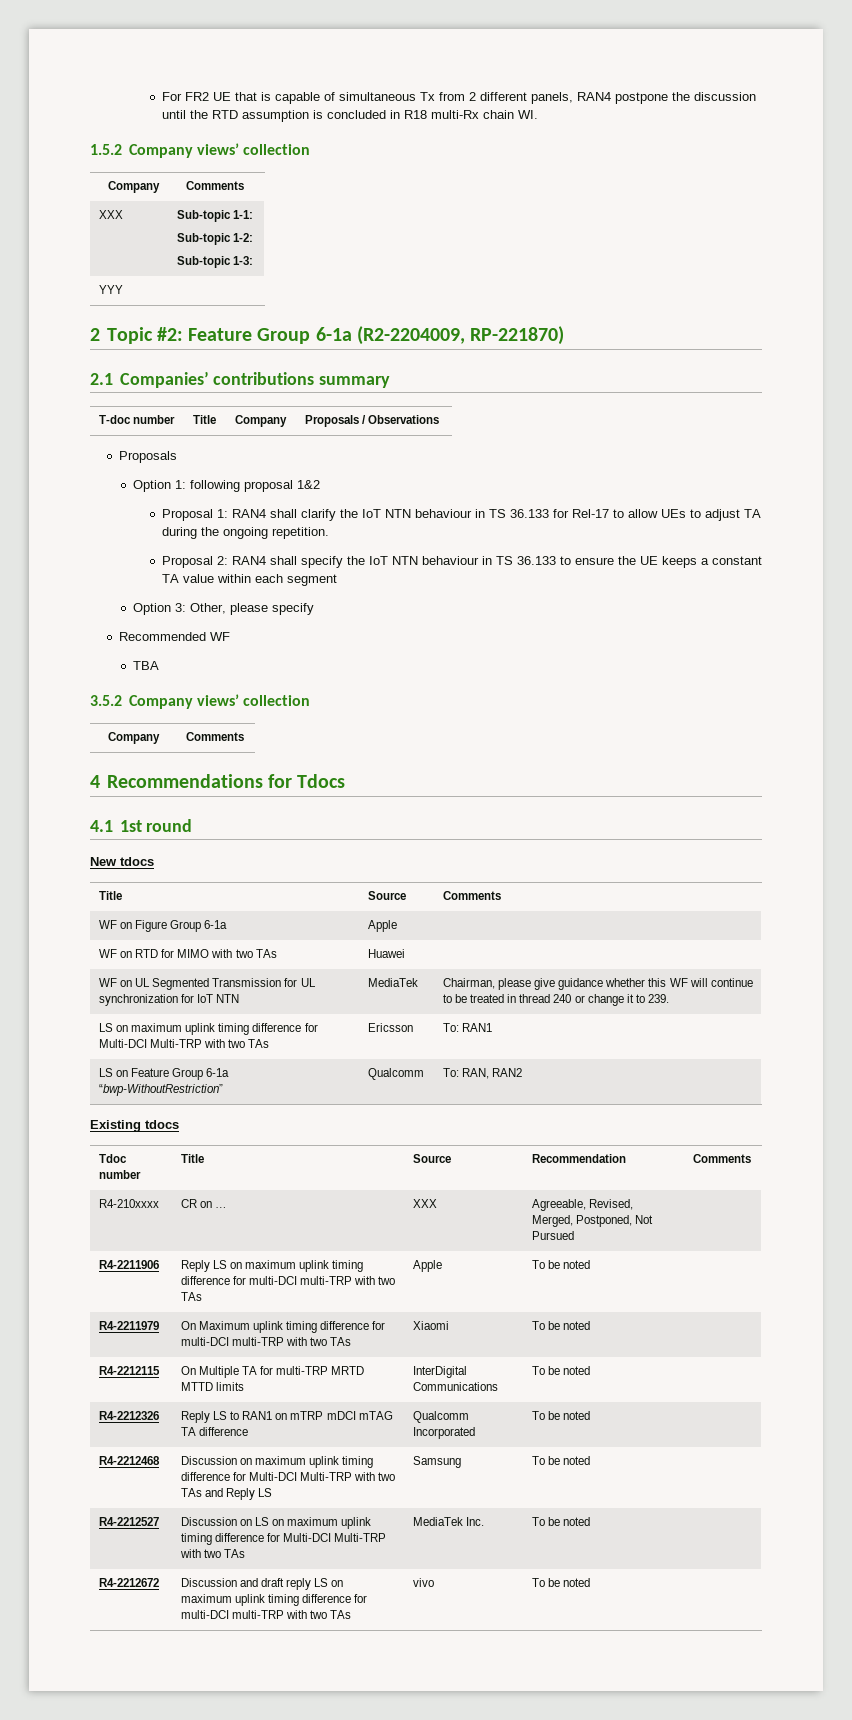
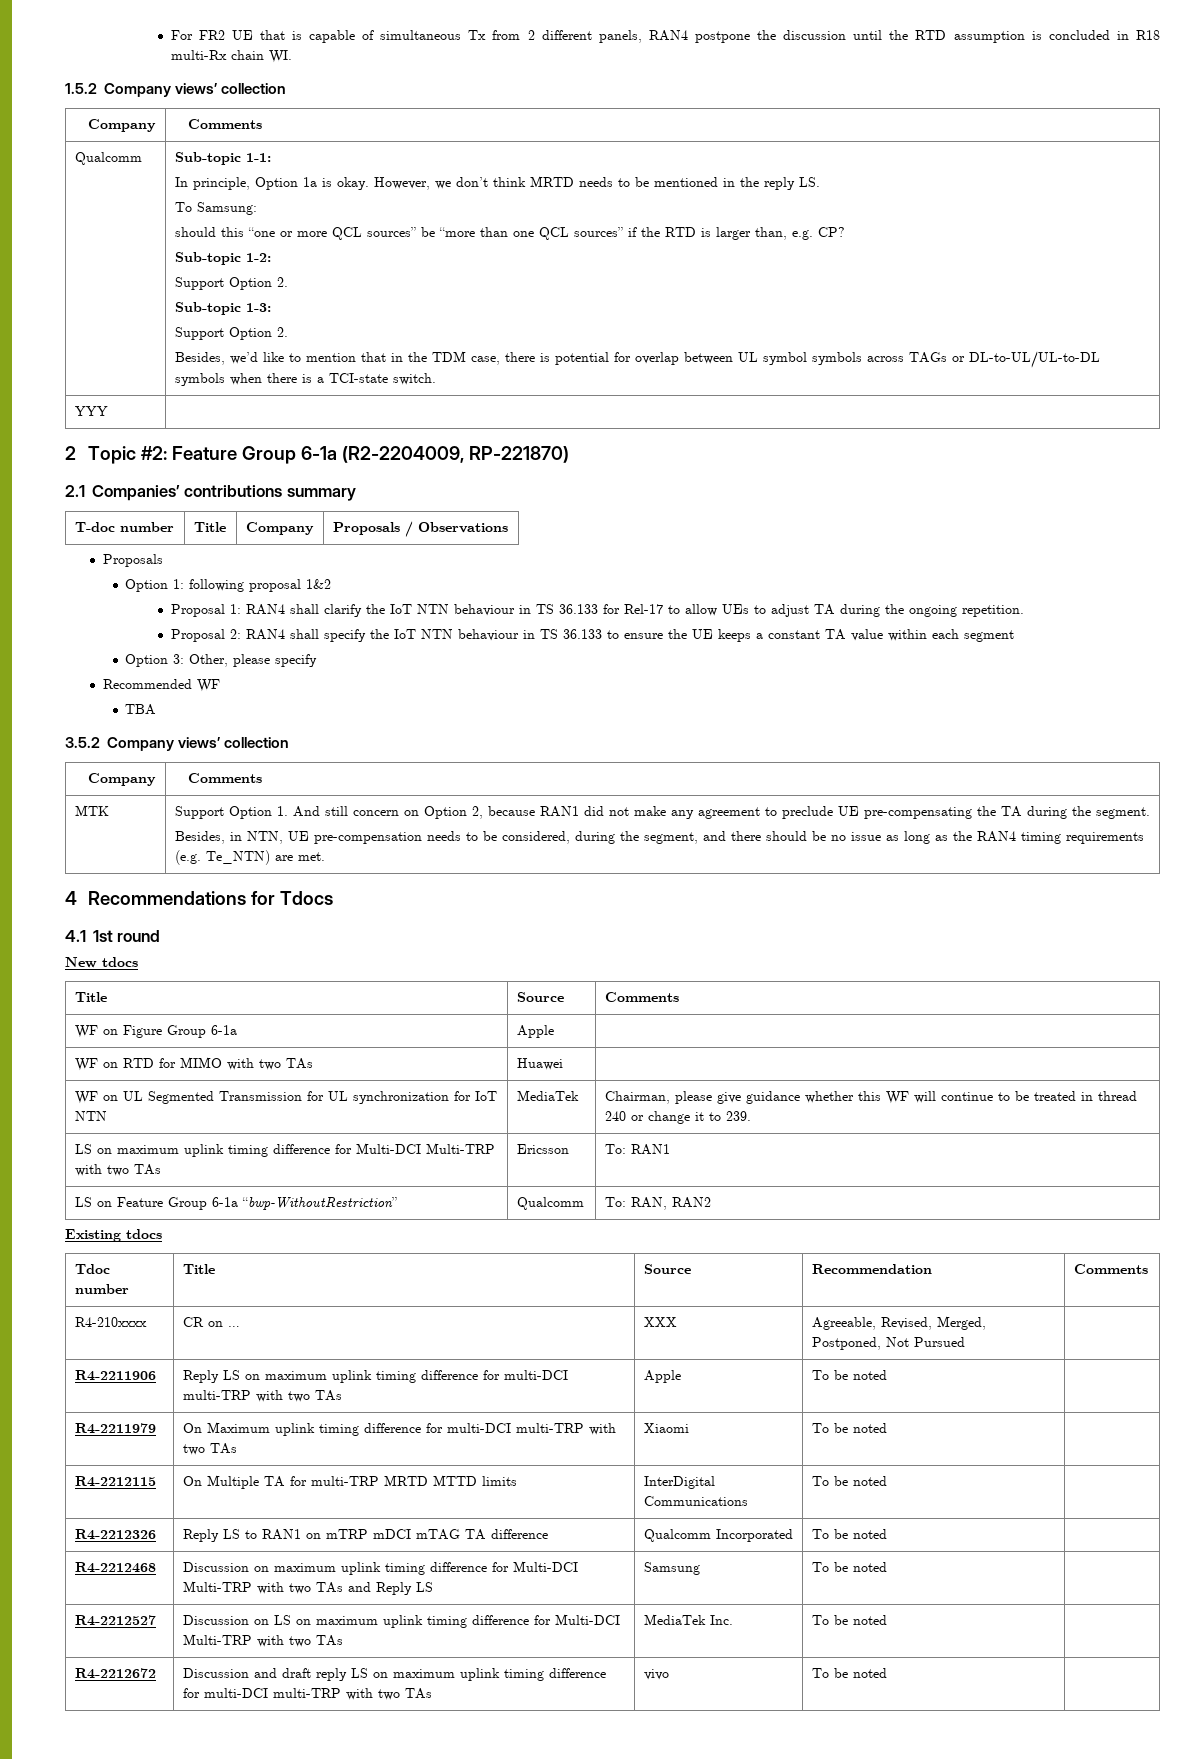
  1.5.2 Company views’ collection
  Company | Comments
- XXX
+ Qualcomm
+ In principle, Option 1a is okay. However, we don’t think MRTD needs to be mentioned in the reply LS.
+ To Samsung:
+ should this “one or more QCL sources” be “more than one QCL sources” if the RTD is larger than, e.g. CP?
  Sub-topic 1-2:
+ Support Option 2.
  Sub-topic 1-3:
+ Support Option 2.
+ Besides, we’d like to mention that in the TDM case, there is potential for overlap between UL symbol symbols across TAGs or DL-to-UL/UL-to-DL symbols when there is a TCI-state switch.
+ MTK | Support Option 1. And still concern on Option 2, because RAN1 did not make any agreement to preclude UE pre-compensating the TA during the segment.
+ Besides, in NTN, UE pre-compensation needs to be considered, during the segment, and there should be no issue as long as the RAN4 timing requirements (e.g. Te_NTN) are met.

